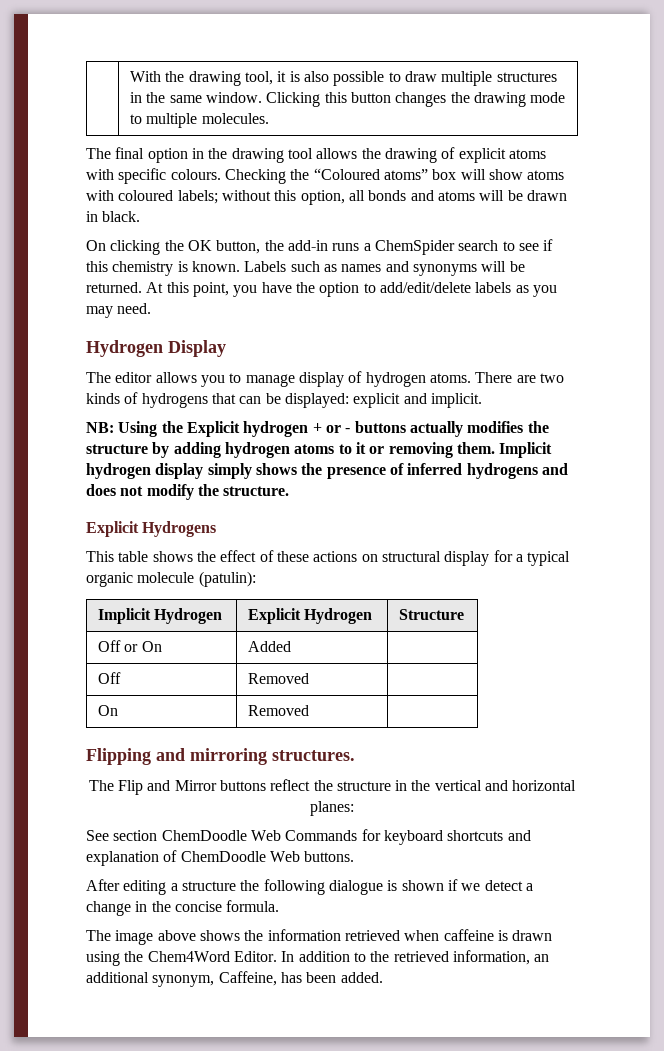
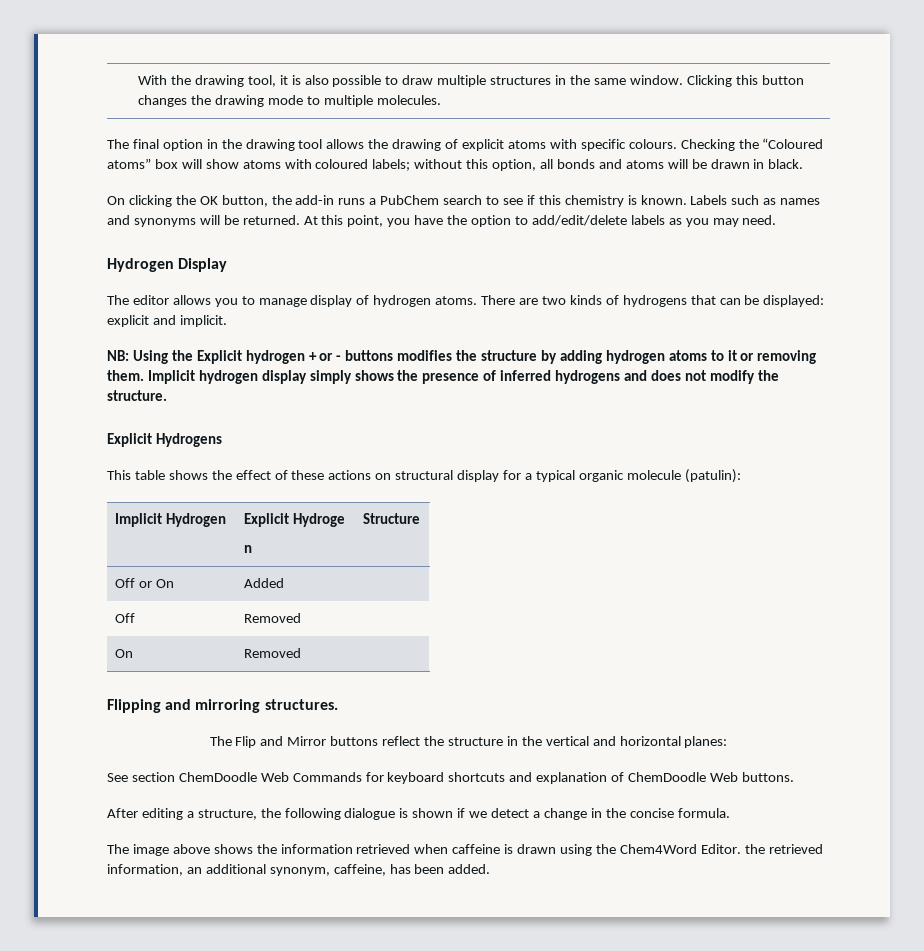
- On clicking the OK button, the add-in runs a ChemSpider search to see if this chemistry is known.
+ On clicking the OK button, the add-in runs a PubChem search to see if this chemistry is known.
- NB: Using the Explicit hydrogen + or - buttons actually modifies the structure by adding hydrogen atoms to it or removing them.
+ NB: Using the Explicit hydrogen + or - buttons modifies the structure by adding hydrogen atoms to it or removing them.
- Implicit Hydrogen | Explicit Hydrogen | Structure
+ Implicit Hydrogen | Explicit Hydroge
+ n | Structure
- After editing a structure the following dialogue is shown if we detect a change in the concise formula.
+ After editing a structure, the following dialogue is shown if we detect a change in the concise formula.
- The image above shows the information retrieved when caffeine is drawn using the Chem4Word Editor. In addition to the retrieved information, an additional synonym, Caffeine, has been added.
+ The image above shows the information retrieved when caffeine is drawn using the Chem4Word Editor. the retrieved information, an additional synonym, caffeine, has been added.

